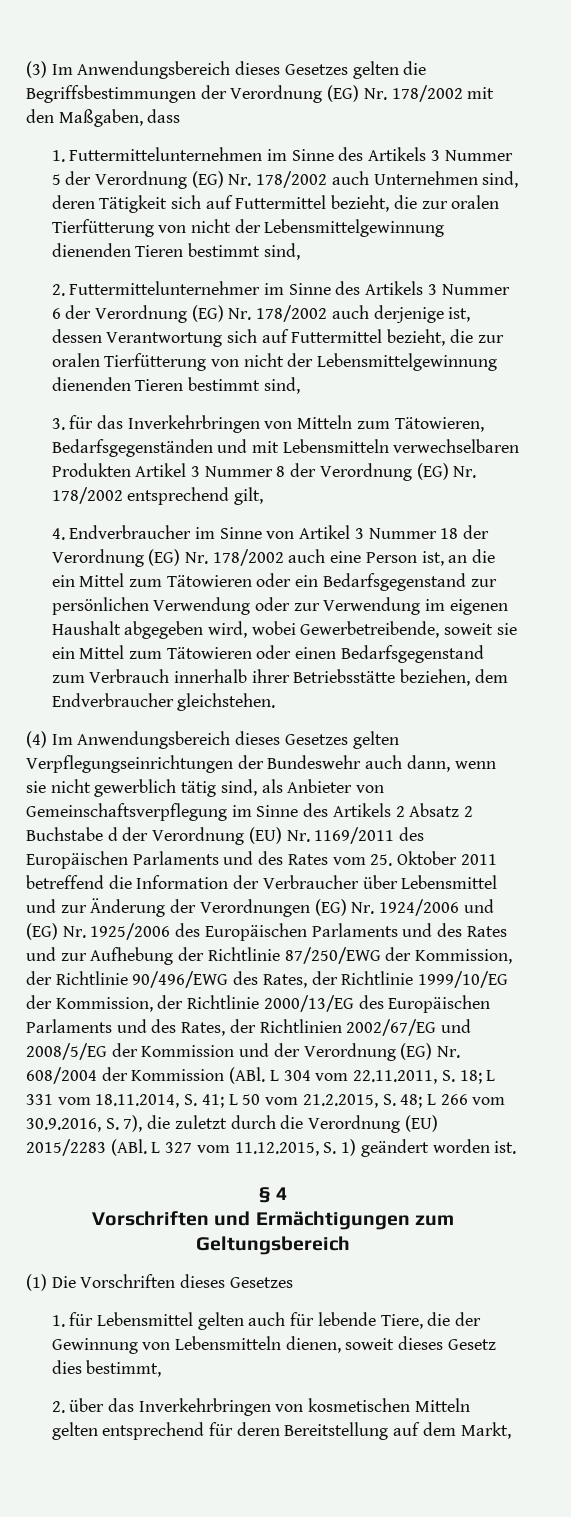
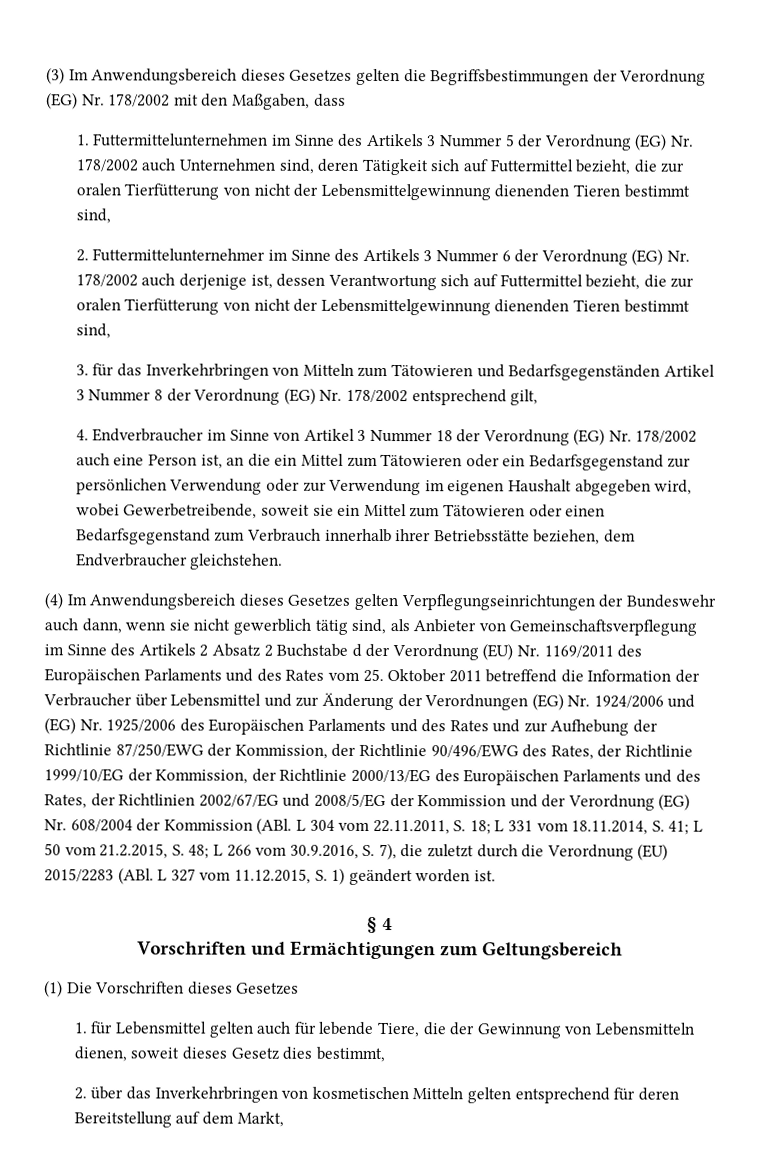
- 3. für das Inverkehrbringen von Mitteln zum Tätowieren, Bedarfsgegenständen und mit Lebensmitteln verwechselbaren Produkten Artikel 3 Nummer 8 der Verordnung (EG) Nr. 178/2002 entsprechend gilt,
+ 3. für das Inverkehrbringen von Mitteln zum Tätowieren und Bedarfsgegenständen Artikel 3 Nummer 8 der Verordnung (EG) Nr. 178/2002 entsprechend gilt,

